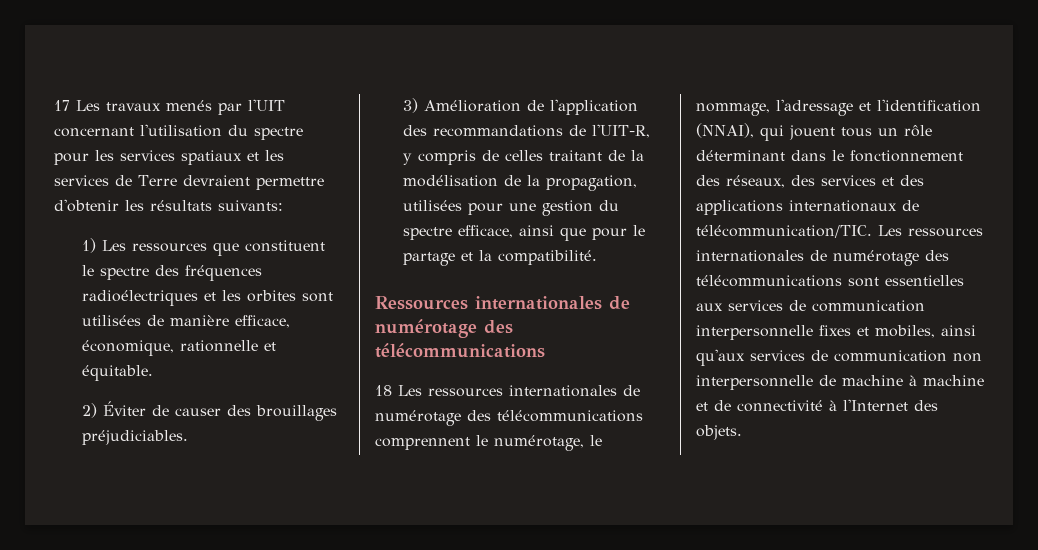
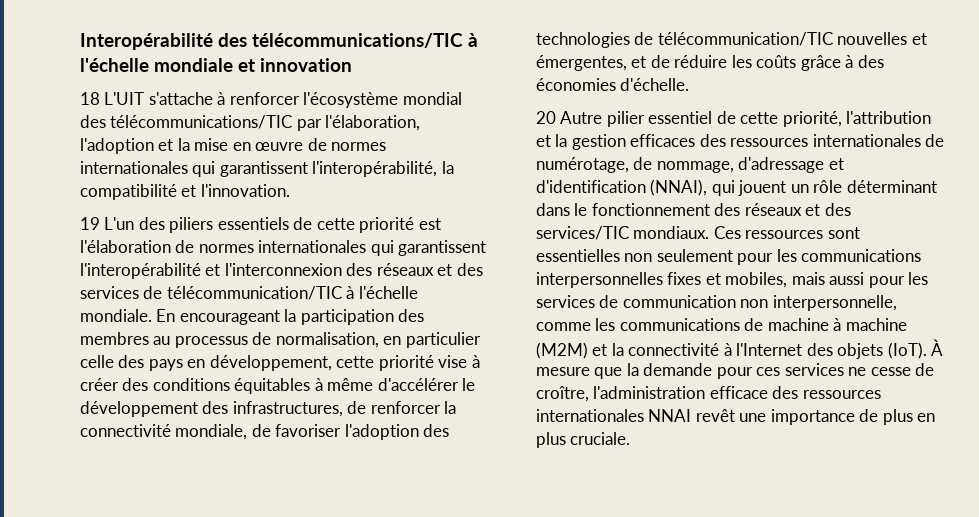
- 17 Les travaux menés par l'UIT concernant l'utilisation du spectre pour les services spatiaux et les services de Terre devraient permettre d'obtenir les résultats suivants:
- 1) Les ressources que constituent le spectre des fréquences radioélectriques et les orbites sont utilisées de manière efficace, économique, rationnelle et équitable.
- 2) Éviter de causer des brouillages préjudiciables.
- 3) Amélioration de l'application des recommandations de l'UIT-R, y compris de celles traitant de la modélisation de la propagation, utilisées pour une gestion du spectre efficace, ainsi que pour le partage et la compatibilité.
- Ressources internationales de numérotage des télécommunications
- 18 Les ressources internationales de numérotage des télécommunications comprennent le numérotage, le nommage, l'adressage et l'identification (NNAI), qui jouent tous un rôle déterminant dans le fonctionnement des réseaux, des services et des applications internationaux de télécommunication/TIC. Les ressources internationales de numérotage des télécommunications sont essentielles aux services de communication interpersonnelle fixes et mobiles, ainsi qu'aux services de communication non interpersonnelle de machine à machine et de connectivité à l'Internet des objets.
+ Interopérabilité des télécommunications/TIC à l'échelle mondiale et innovation
+ 18 L'UIT s'attache à renforcer l'écosystème mondial des télécommunications/TIC par l'élaboration, l'adoption et la mise en œuvre de normes internationales qui garantissent l'interopérabilité, la compatibilité et l'innovation.
+ 19 L'un des piliers essentiels de cette priorité est l'élaboration de normes internationales qui garantissent l'interopérabilité et l'interconnexion des réseaux et des services de télécommunication/TIC à l'échelle mondiale. En encourageant la participation des membres au processus de normalisation, en particulier celle des pays en développement, cette priorité vise à créer des conditions équitables à même d'accélérer le développement des infrastructures, de renforcer la connectivité mondiale, de favoriser l'adoption des technologies de télécommunication/TIC nouvelles et émergentes, et de réduire les coûts grâce à des économies d'échelle.
+ 20 Autre pilier essentiel de cette priorité, l'attribution et la gestion efficaces des ressources internationales de numérotage, de nommage, d'adressage et d'identification (NNAI), qui jouent un rôle déterminant dans le fonctionnement des réseaux et des services/TIC mondiaux. Ces ressources sont essentielles non seulement pour les communications interpersonnelles fixes et mobiles, mais aussi pour les services de communication non interpersonnelle, comme les communications de machine à machine (M2M) et la connectivité à l'Internet des objets (IoT). À mesure que la demande pour ces services ne cesse de croître, l'administration efficace des ressources internationales NNAI revêt une importance de plus en plus cruciale.

